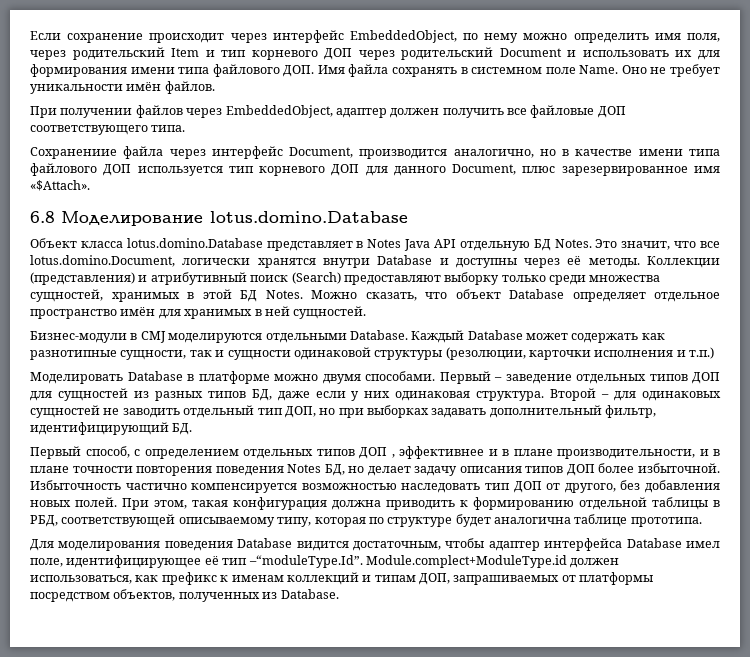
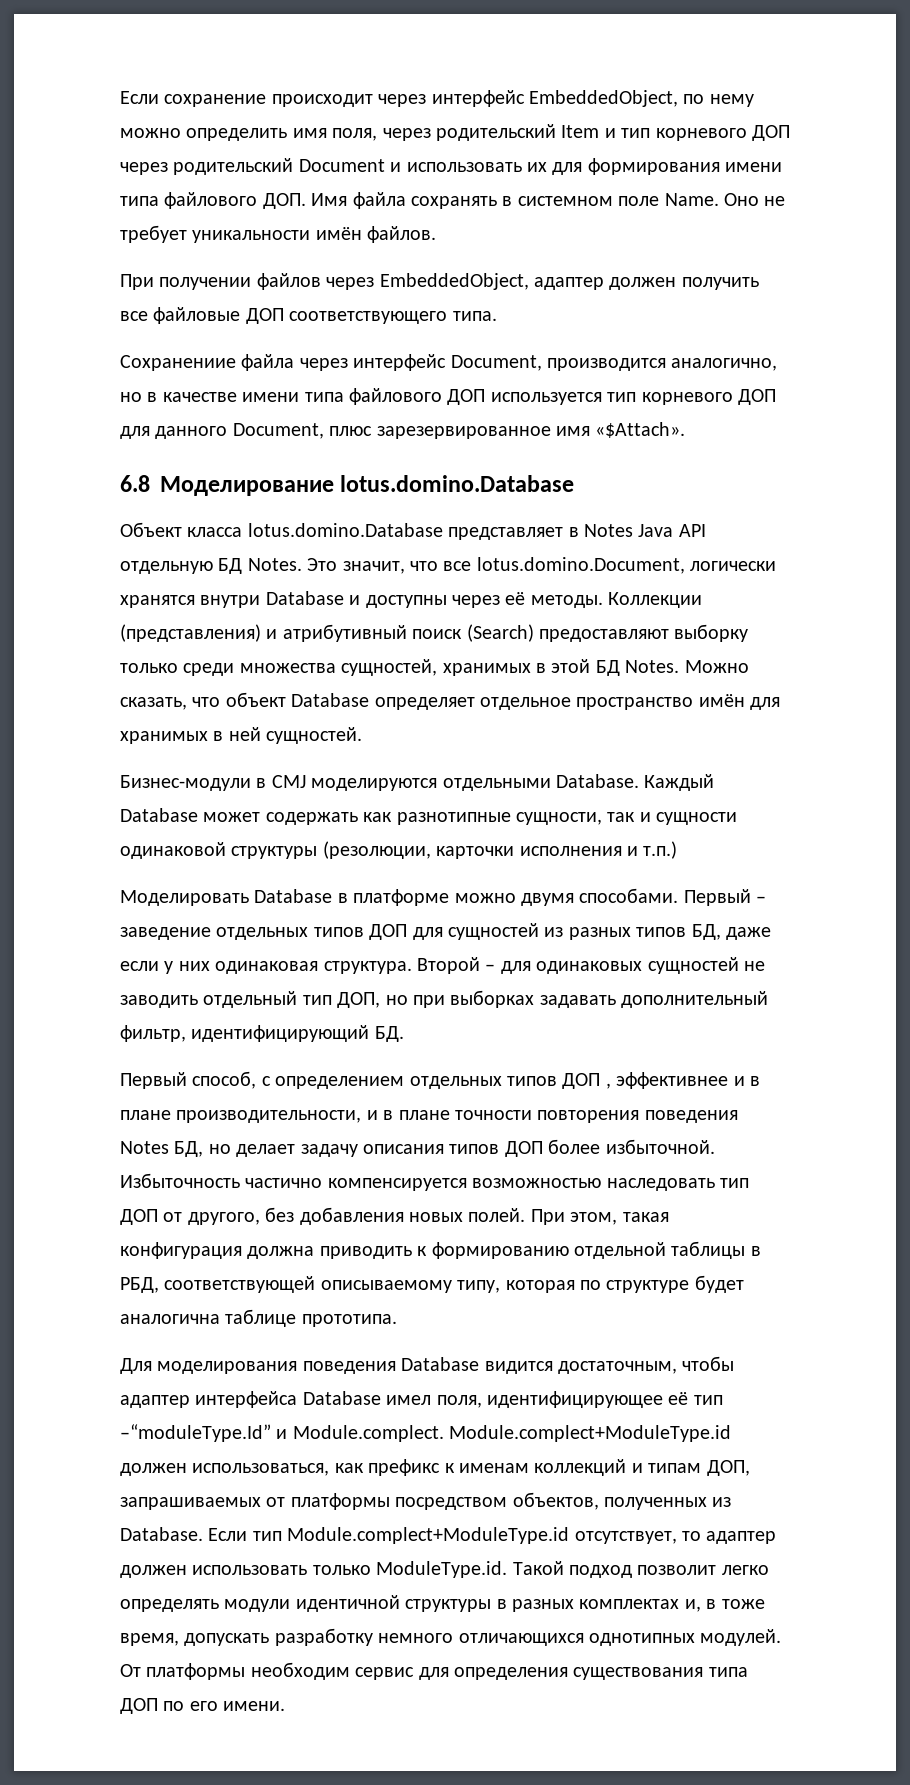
- Для моделирования поведения Database видится достаточным, чтобы адаптер интерфейса Database имел поле, идентифицирующее её тип –“moduleType.Id”. Module.complect+ModuleType.id должен использоваться, как префикс к именам коллекций и типам ДОП, запрашиваемых от платформы посредством объектов, полученных из Database.
+ Для моделирования поведения Database видится достаточным, чтобы адаптер интерфейса Database имел поля, идентифицирующее её тип –“moduleType.Id” и Module.complect. Module.complect+ModuleType.id должен использоваться, как префикс к именам коллекций и типам ДОП, запрашиваемых от платформы посредством объектов, полученных из Database.
+ Если тип Module.complect+ModuleType.id отсутствует, то адаптер должен использовать только ModuleType.id. Такой подход позволит легко определять модули идентичной структуры в разных комплектах и, в тоже время, допускать разработку немного отличающихся однотипных модулей. От платформы необходим сервис для определения существования типа ДОП по его имени.

